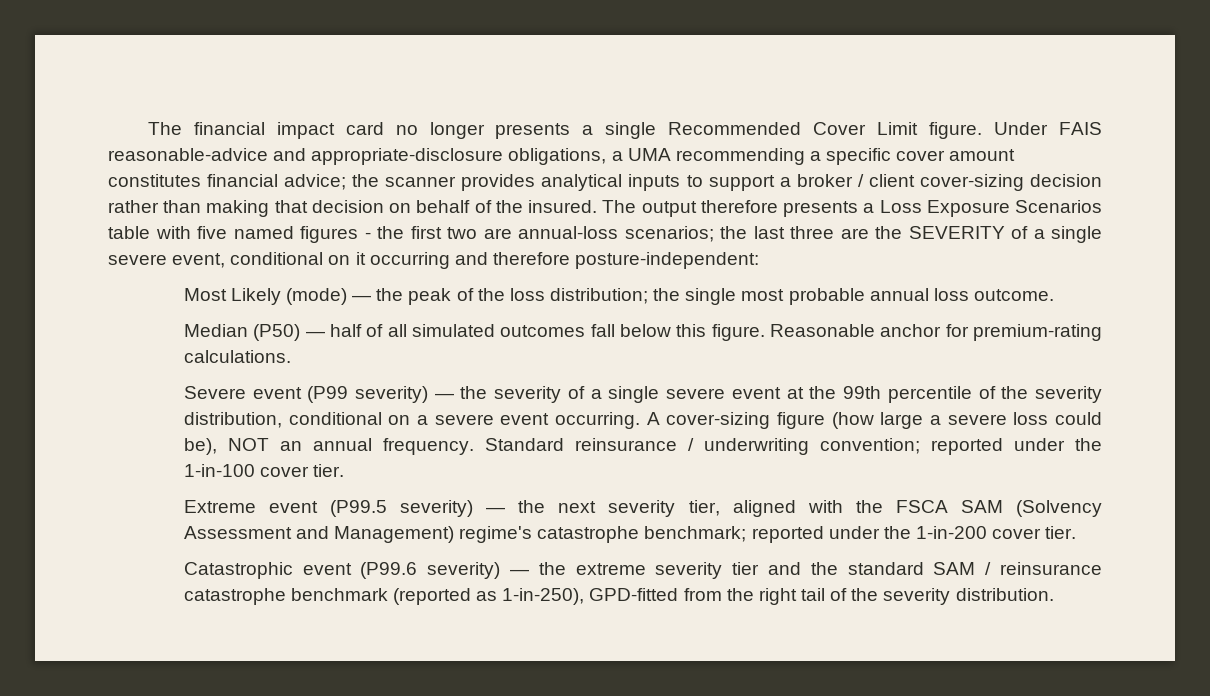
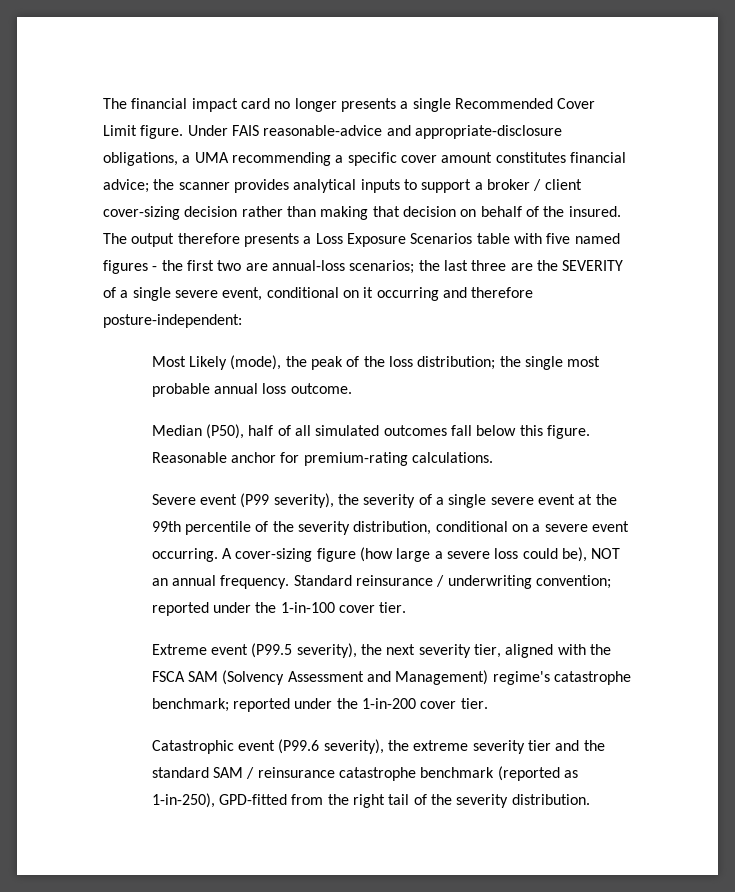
- Most Likely (mode) — the peak of the loss distribution; the single most probable annual loss outcome.
+ Most Likely (mode), the peak of the loss distribution; the single most probable annual loss outcome.
- Median (P50) — half of all simulated outcomes fall below this figure.
+ Median (P50), half of all simulated outcomes fall below this figure.
- Severe event (P99 severity) — the severity of a single severe event at the 99th percentile of the severity distribution, conditional on a severe event occurring.
+ Severe event (P99 severity), the severity of a single severe event at the 99th percentile of the severity distribution, conditional on a severe event occurring.
- Extreme event (P99.5 severity) — the next severity tier, aligned with the FSCA SAM (Solvency Assessment and Management) regime's catastrophe benchmark; reported under the 1-in-200 cover tier.
+ Extreme event (P99.5 severity), the next severity tier, aligned with the FSCA SAM (Solvency Assessment and Management) regime's catastrophe benchmark; reported under the 1-in-200 cover tier.
- Catastrophic event (P99.6 severity) — the extreme severity tier and the standard SAM / reinsurance catastrophe benchmark (reported as 1-in-250), GPD-fitted from the right tail of the severity distribution.
+ Catastrophic event (P99.6 severity), the extreme severity tier and the standard SAM / reinsurance catastrophe benchmark (reported as 1-in-250), GPD-fitted from the right tail of the severity distribution.

